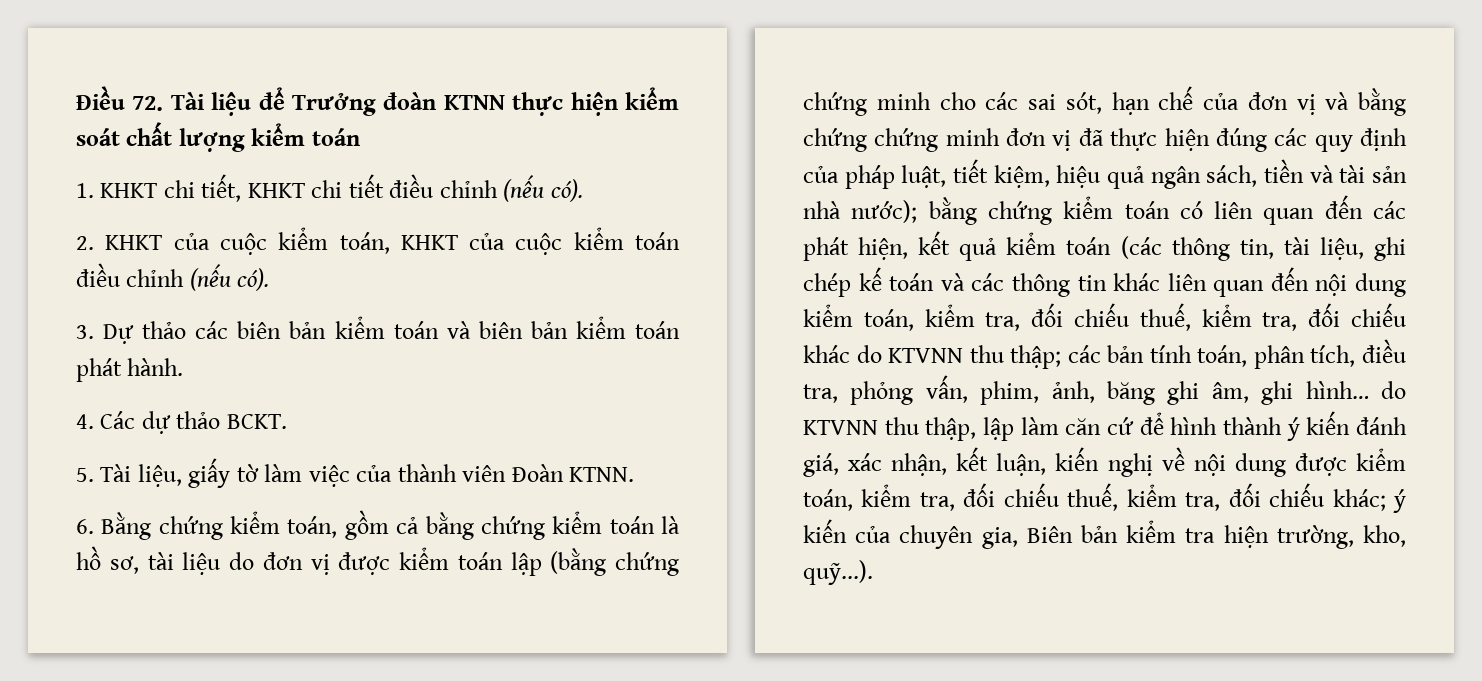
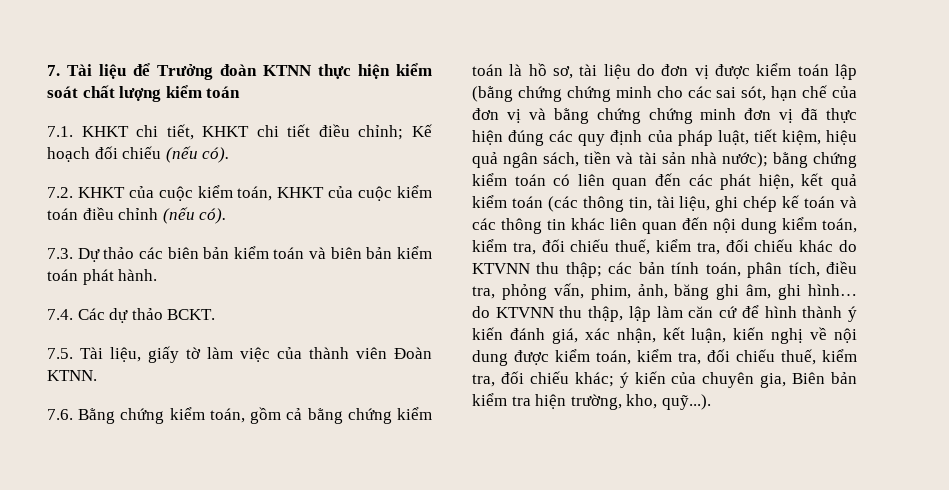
- Điều 72. Tài liệu để Trưởng đoàn KTNN thực hiện kiểm soát chất lượng kiểm toán
+ 7. Tài liệu để Trưởng đoàn KTNN thực hiện kiểm soát chất lượng kiểm toán
- 1. KHKT chi tiết, KHKT chi tiết điều chỉnh (nếu có).
- 2. KHKT của cuộc kiểm toán, KHKT của cuộc kiểm toán điều chỉnh (nếu có).
+ 7.1. KHKT chi tiết, KHKT chi tiết điều chỉnh; Kế hoạch đối chiếu (nếu có).
+ 7.2. KHKT của cuộc kiểm toán, KHKT của cuộc kiểm toán điều chỉnh (nếu có).
- 3. Dự thảo các biên bản kiểm toán và biên bản kiểm toán phát hành.
+ 7.3. Dự thảo các biên bản kiểm toán và biên bản kiểm toán phát hành.
- 4. Các dự thảo BCKT.
+ 7.4. Các dự thảo BCKT.
- 5. Tài liệu, giấy tờ làm việc của thành viên Đoàn KTNN.
+ 7.5. Tài liệu, giấy tờ làm việc của thành viên Đoàn KTNN.
- 6. Bằng chứng kiểm toán, gồm cả bằng chứng kiểm toán là hồ sơ, tài liệu do đơn vị được kiểm toán lập (bằng chứng chứng minh cho các sai sót, hạn chế của đơn vị và bằng chứng chứng minh đơn vị đã thực hiện đúng các quy định của pháp luật, tiết kiệm, hiệu quả ngân sách, tiền và tài sản nhà nước);
+ 7.6. Bằng chứng kiểm toán, gồm cả bằng chứng kiểm toán là hồ sơ, tài liệu do đơn vị được kiểm toán lập (bằng chứng chứng minh cho các sai sót, hạn chế của đơn vị và bằng chứng chứng minh đơn vị đã thực hiện đúng các quy định của pháp luật, tiết kiệm, hiệu quả ngân sách, tiền và tài sản nhà nước);

